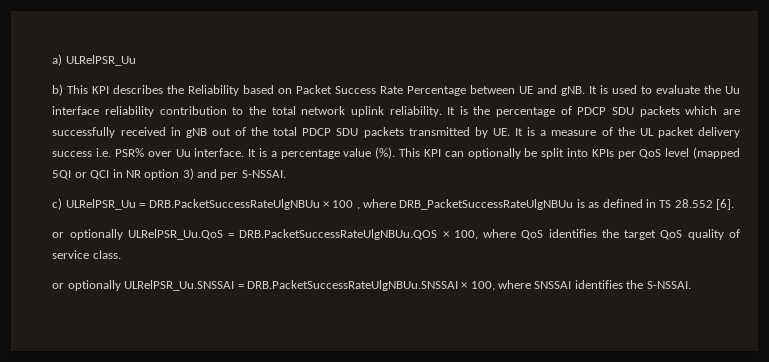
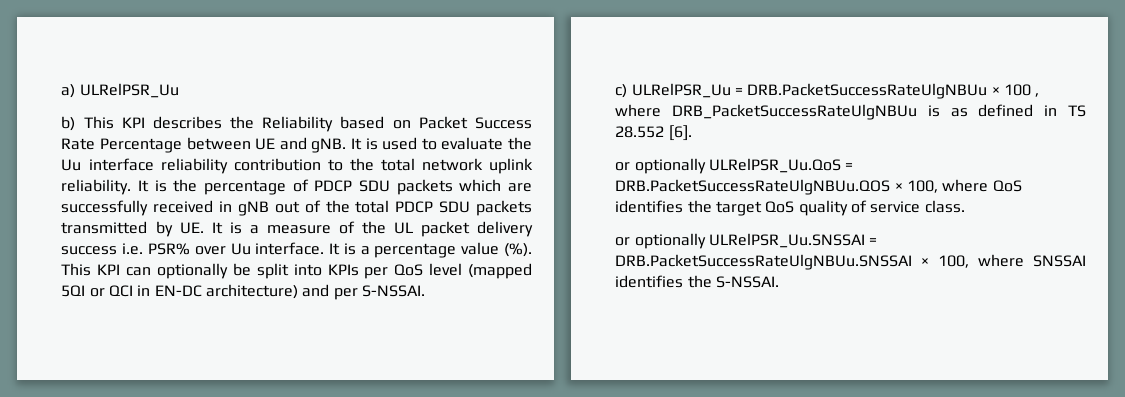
- This KPI can optionally be split into KPIs per QoS level (mapped 5QI or QCI in NR option 3) and per S-NSSAI.
+ This KPI can optionally be split into KPIs per QoS level (mapped 5QI or QCI in EN-DC architecture) and per S-NSSAI.

